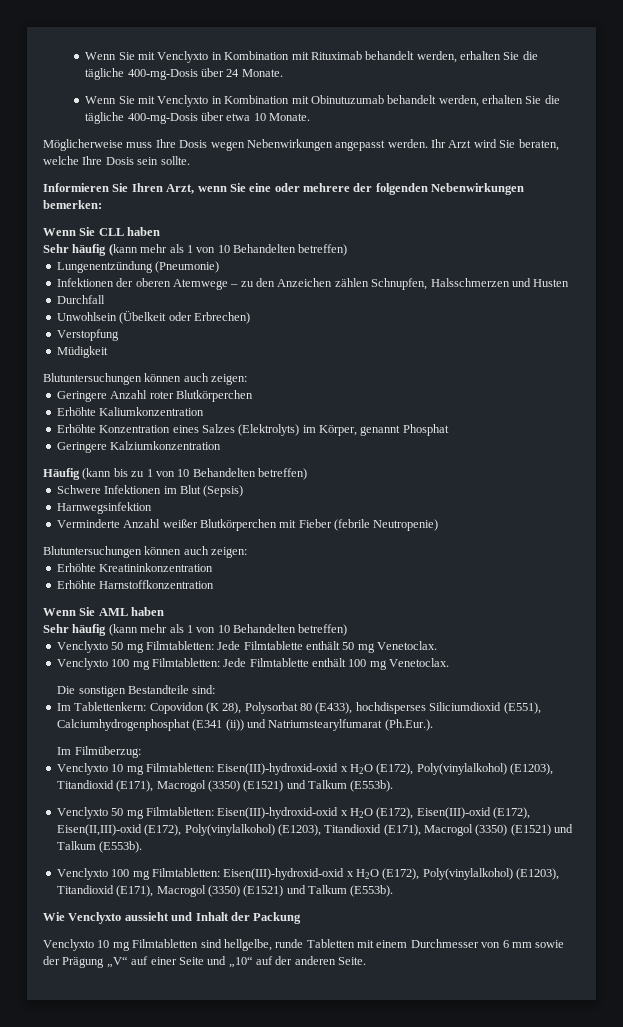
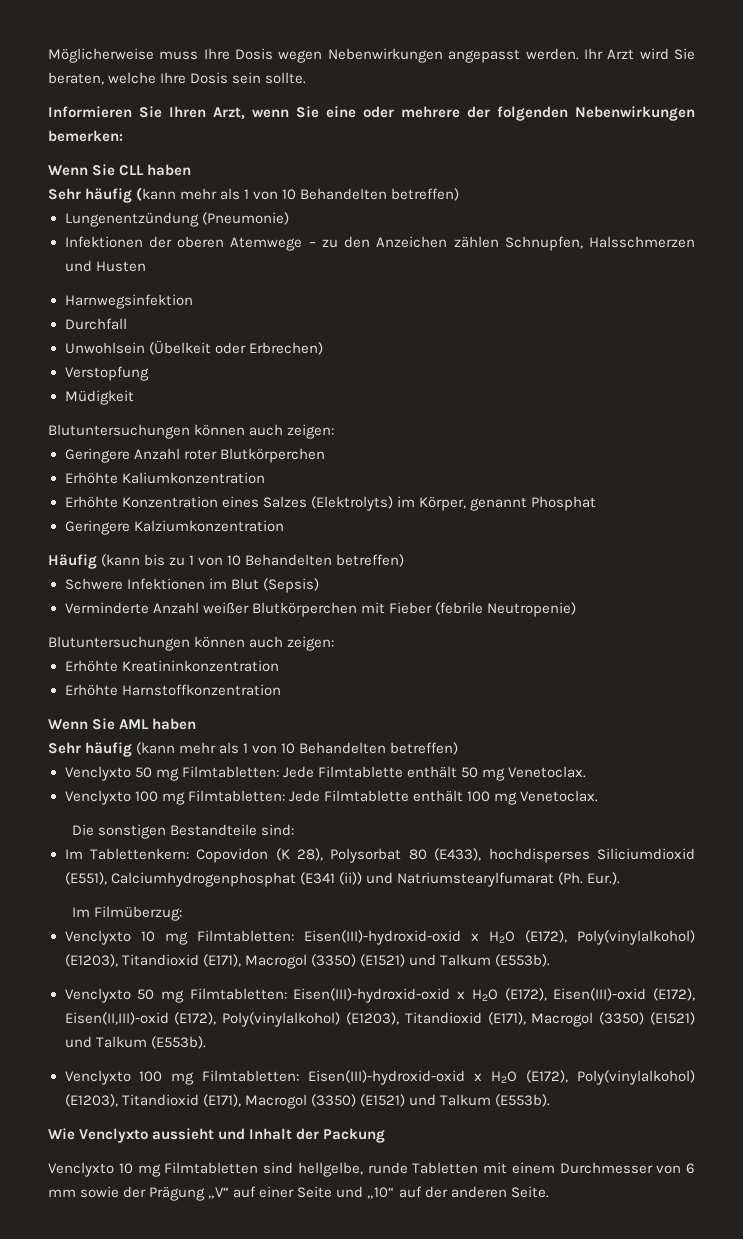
- Wenn Sie mit Venclyxto in Kombination mit Rituximab behandelt werden, erhalten Sie die tägliche 400-mg-Dosis über 24 Monate.
- Wenn Sie mit Venclyxto in Kombination mit Obinutuzumab behandelt werden, erhalten Sie die tägliche 400-mg-Dosis über etwa 10 Monate.
+ Harnwegsinfektion
- Harnwegsinfektion
- Im Tablettenkern: Copovidon (K 28), Polysorbat 80 (E433), hochdisperses Siliciumdioxid (E551), Calciumhydrogenphosphat (E341 (ii)) und Natriumstearylfumarat (Ph.Eur.).
+ Im Tablettenkern: Copovidon (K 28), Polysorbat 80 (E433), hochdisperses Siliciumdioxid (E551), Calciumhydrogenphosphat (E341 (ii)) und Natriumstearylfumarat (Ph. Eur.).

